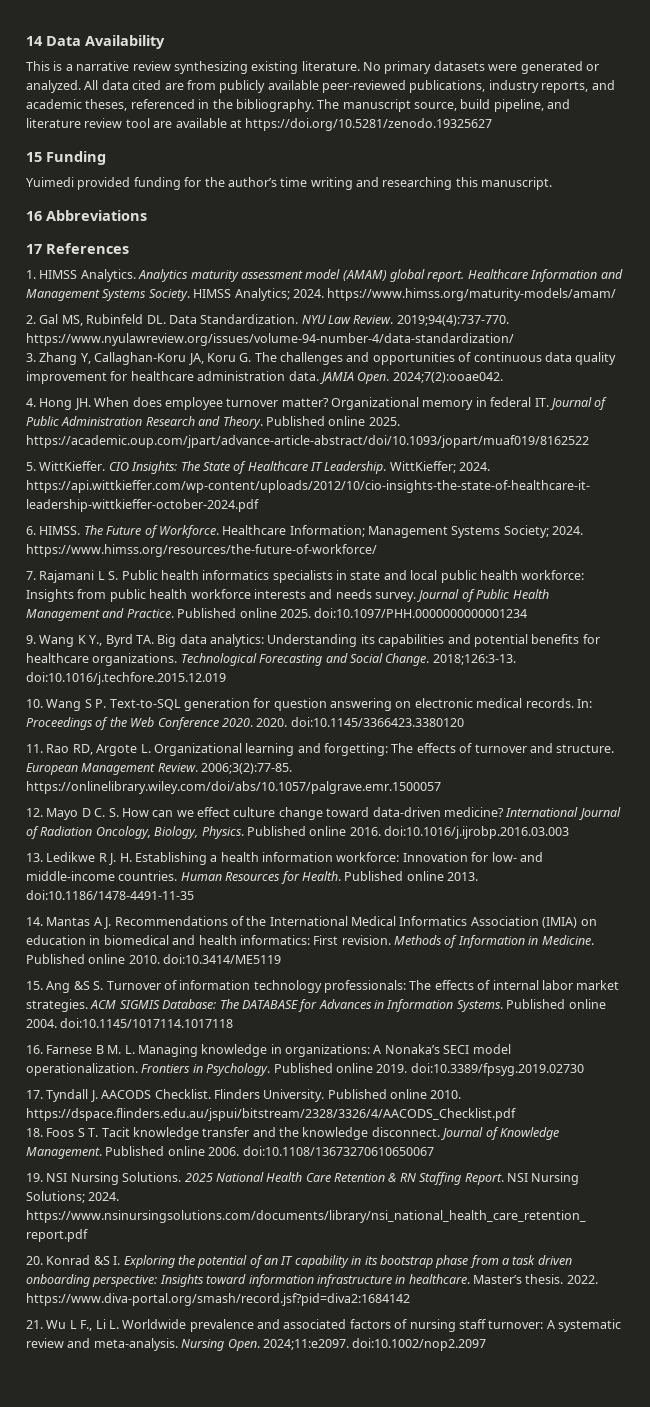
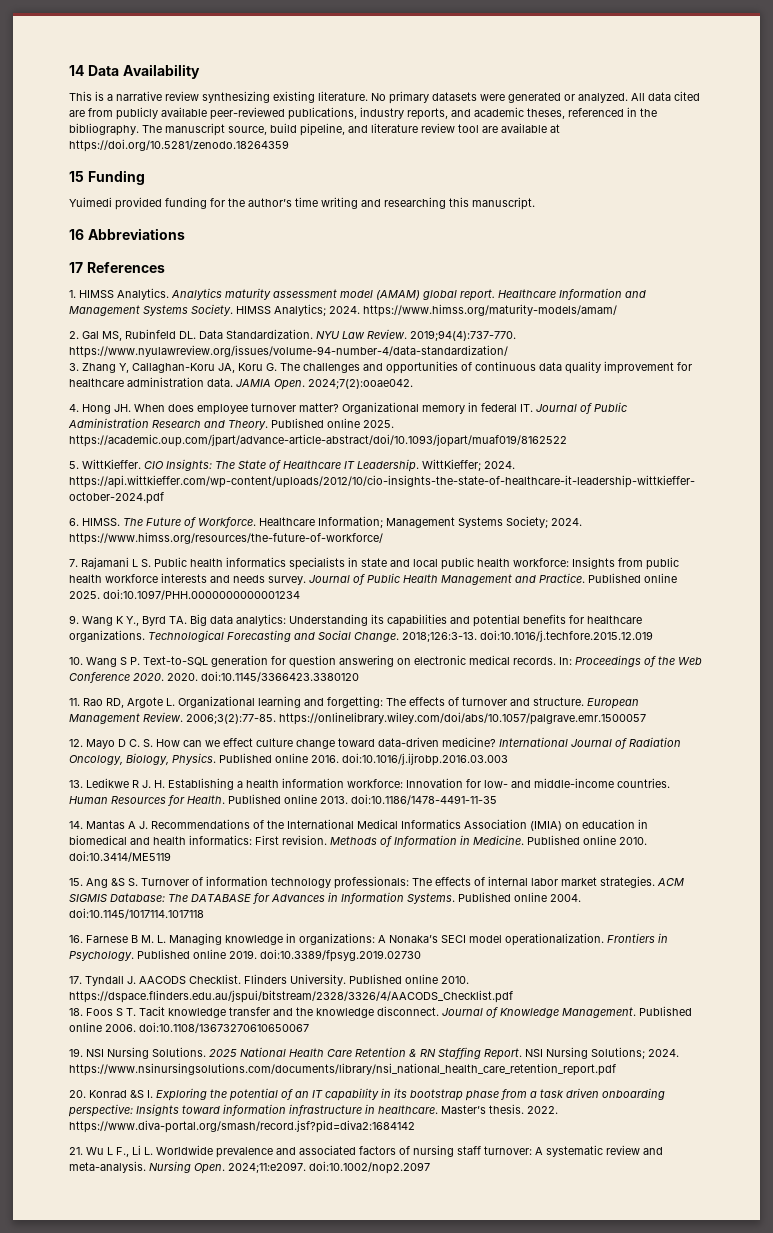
- The manuscript source, build pipeline, and literature review tool are available at https://doi.org/10.5281/zenodo.19325627
+ The manuscript source, build pipeline, and literature review tool are available at https://doi.org/10.5281/zenodo.18264359

